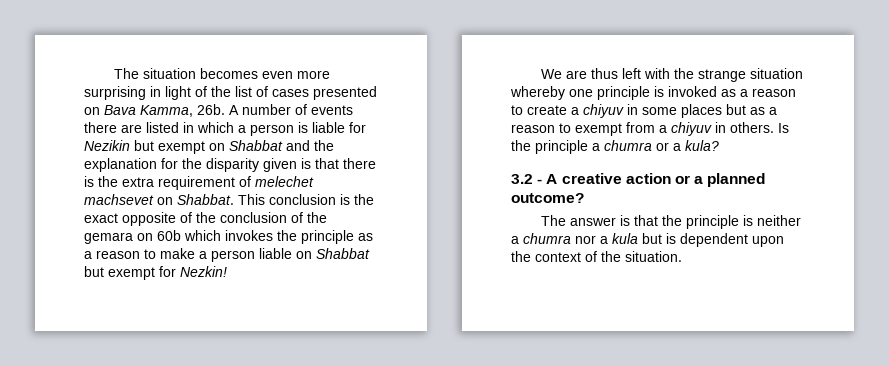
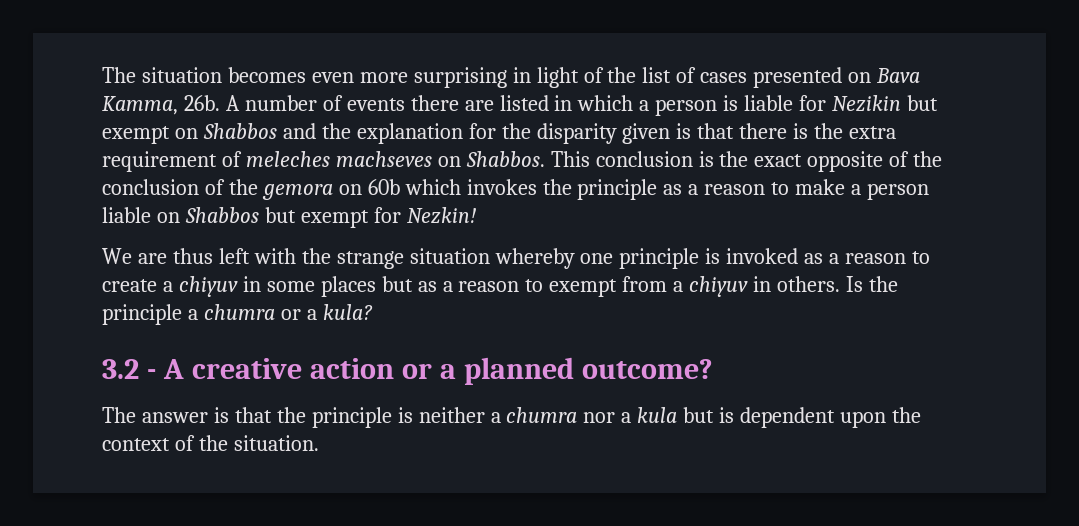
- A number of events there are listed in which a person is liable for Nezikin but exempt on Shabbat and the explanation for the disparity given is that there is the extra requirement of melechet machsevet on Shabbat.
+ A number of events there are listed in which a person is liable for Nezikin but exempt on Shabbos and the explanation for the disparity given is that there is the extra requirement of meleches machseves on Shabbos.
- This conclusion is the exact opposite of the conclusion of the gemara on 60b which invokes the principle as a reason to make a person liable on Shabbat but exempt for Nezkin!
+ This conclusion is the exact opposite of the conclusion of the gemora on 60b which invokes the principle as a reason to make a person liable on Shabbos but exempt for Nezkin!

